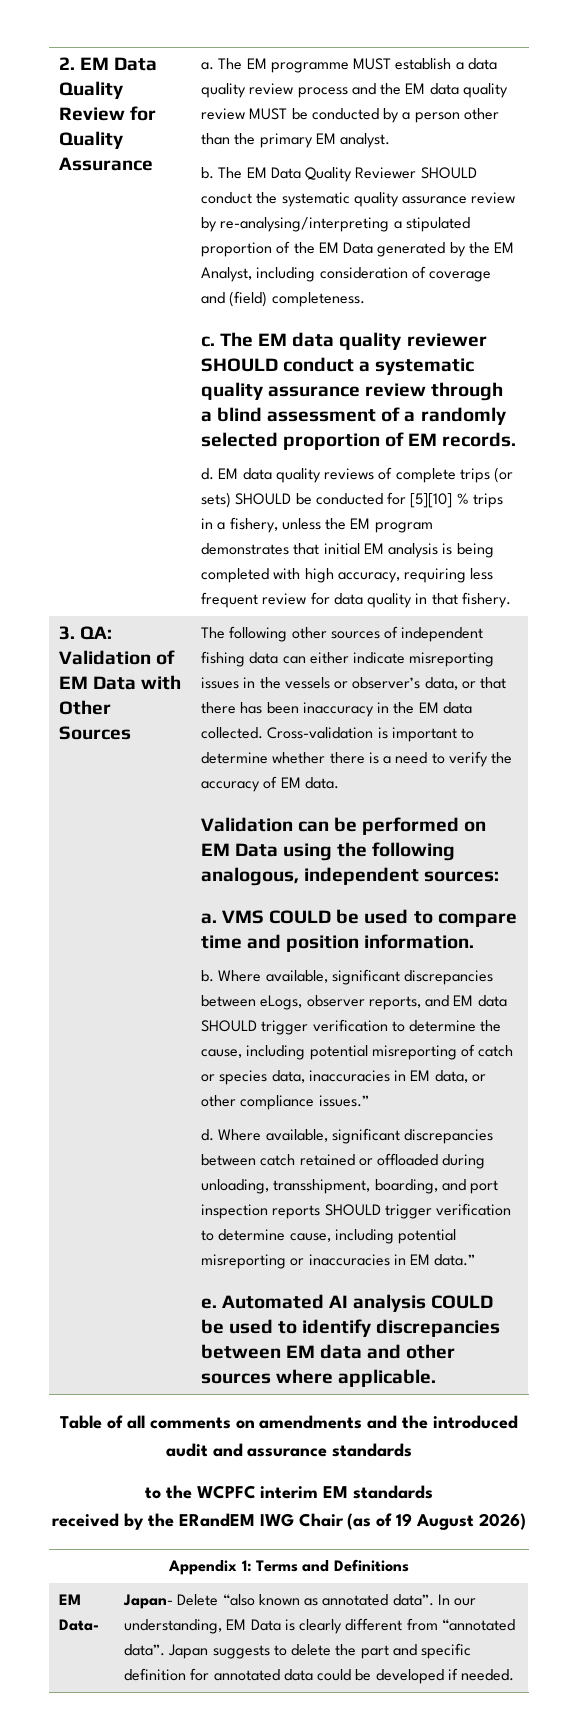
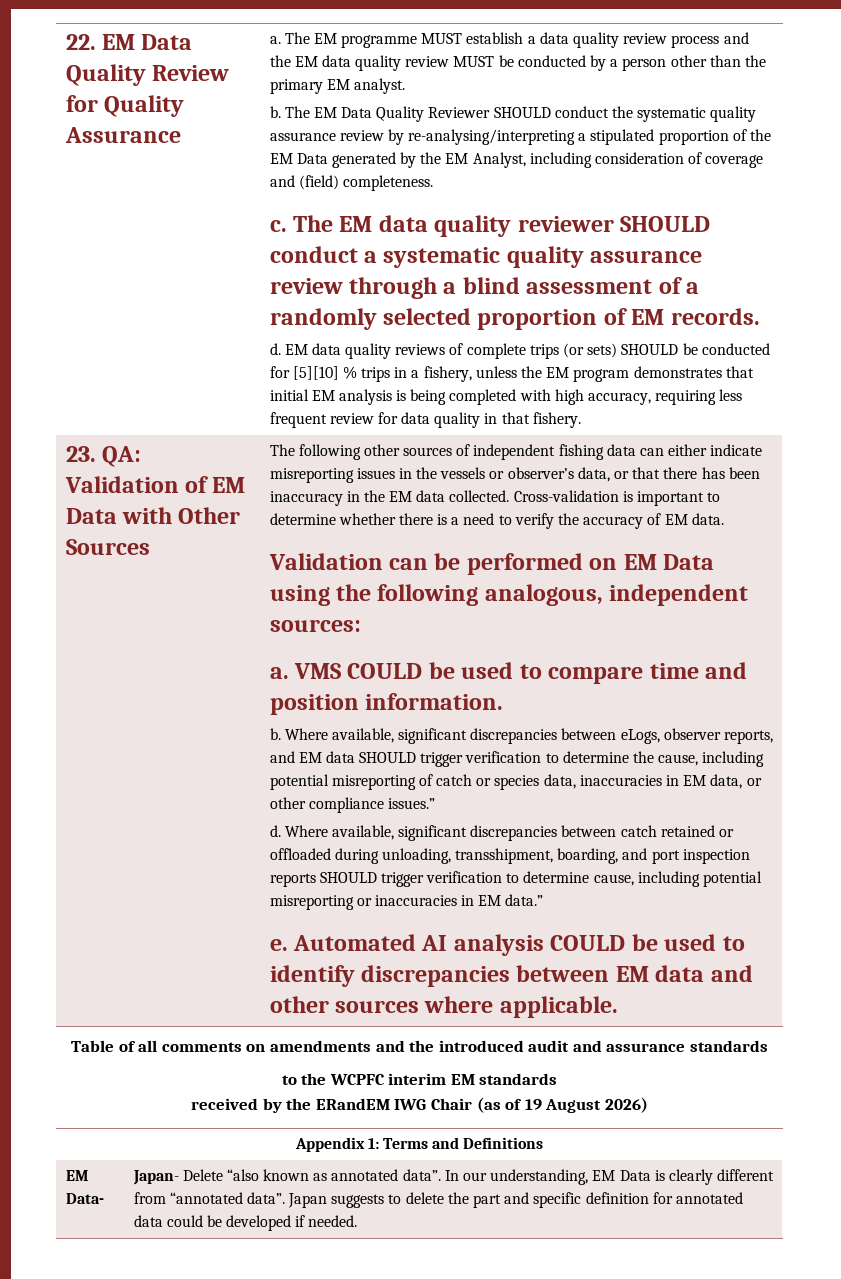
- 2. EM Data Quality Review for Quality Assurance
+ 22. EM Data Quality Review for Quality Assurance
- 3. QA: Validation of EM Data with Other Sources
+ 23. QA: Validation of EM Data with Other Sources

